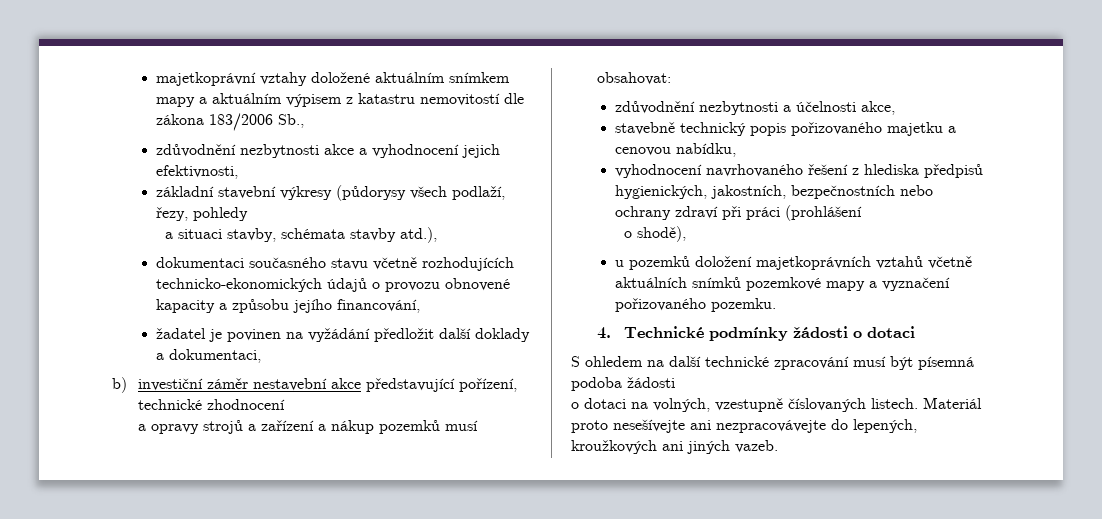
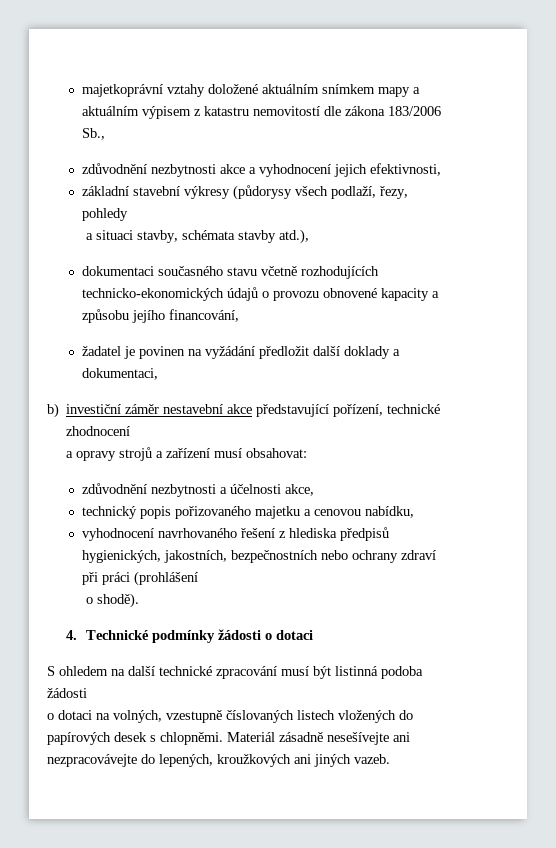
- a opravy strojů a zařízení a nákup pozemků musí obsahovat:
+ a opravy strojů a zařízení musí obsahovat:
- stavebně technický popis pořizovaného majetku a cenovou nabídku,
+ technický popis pořizovaného majetku a cenovou nabídku,
- o shodě),
- u pozemků doložení majetkoprávních vztahů včetně aktuálních snímků pozemkové mapy a vyznačení pořizovaného pozemku.
+ o shodě).
- S ohledem na další technické zpracování musí být písemná podoba žádosti
+ S ohledem na další technické zpracování musí být listinná podoba žádosti
- o dotaci na volných, vzestupně číslovaných listech. Materiál proto nesešívejte ani nezpracovávejte do lepených, kroužkových ani jiných vazeb.
+ o dotaci na volných, vzestupně číslovaných listech vložených do papírových desek s chlopněmi. Materiál zásadně nesešívejte ani nezpracovávejte do lepených, kroužkových ani jiných vazeb.

